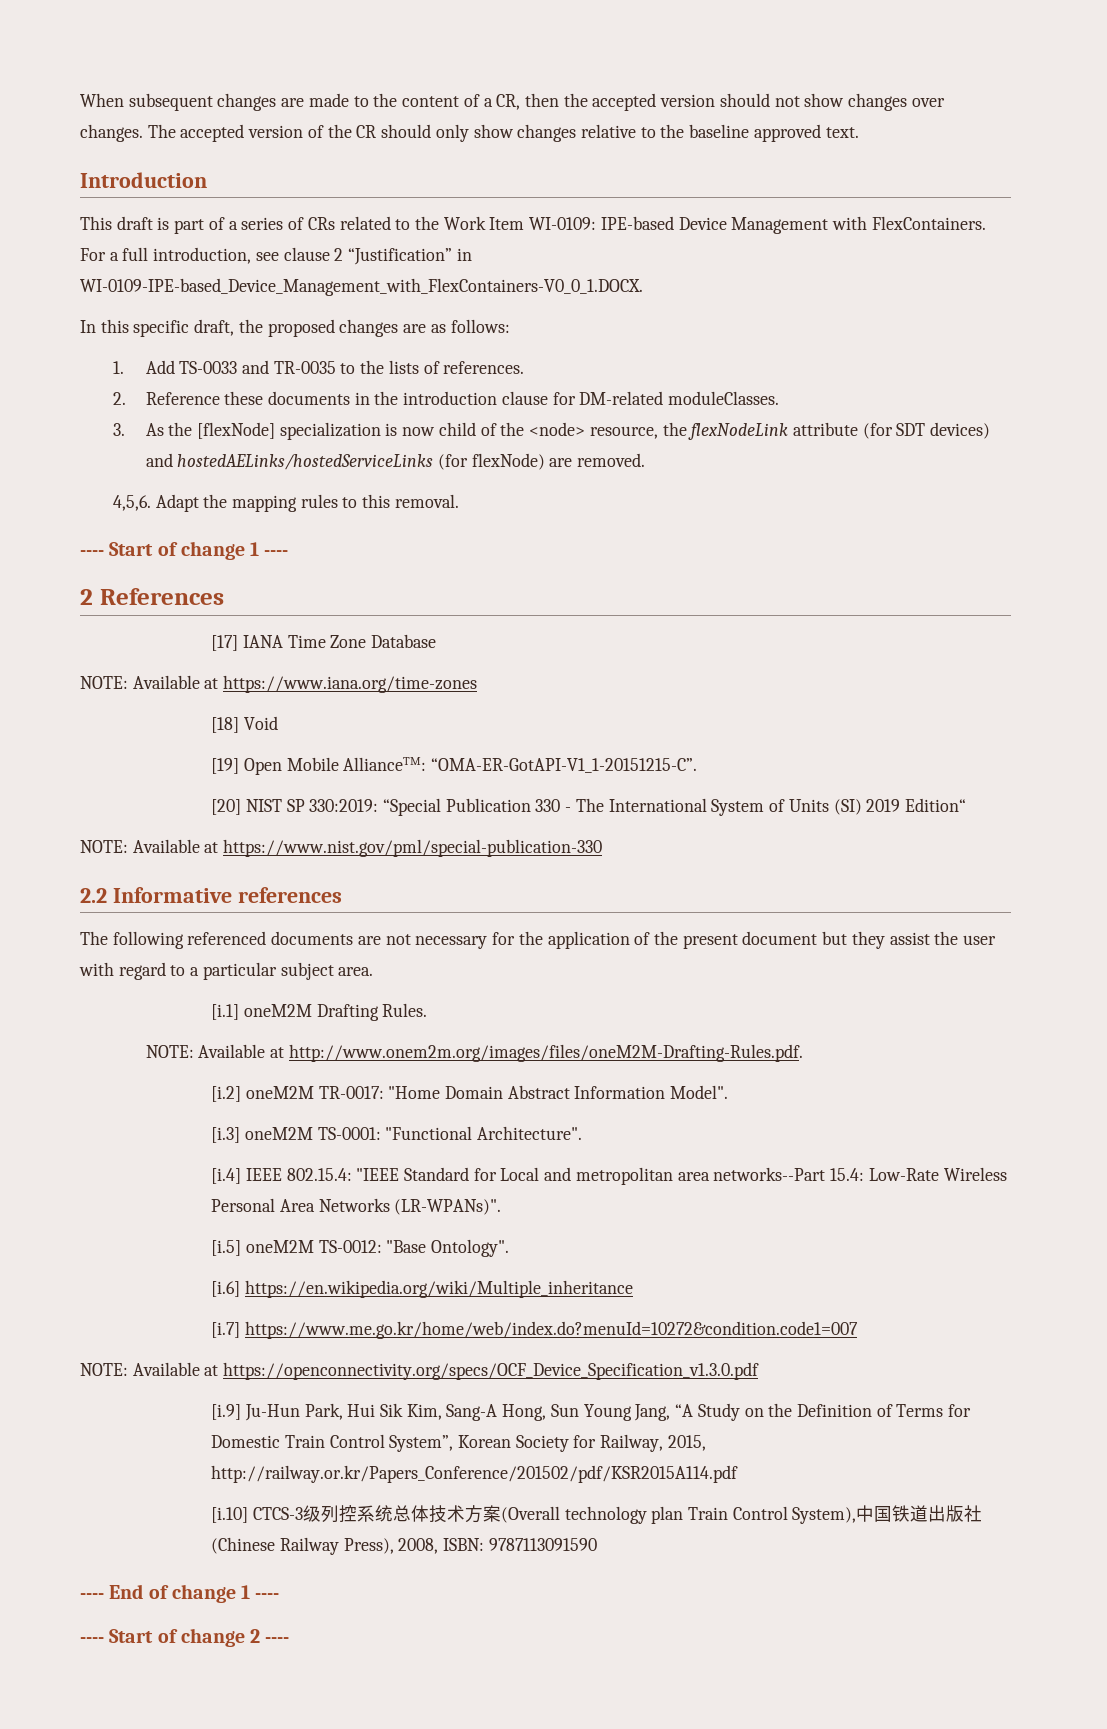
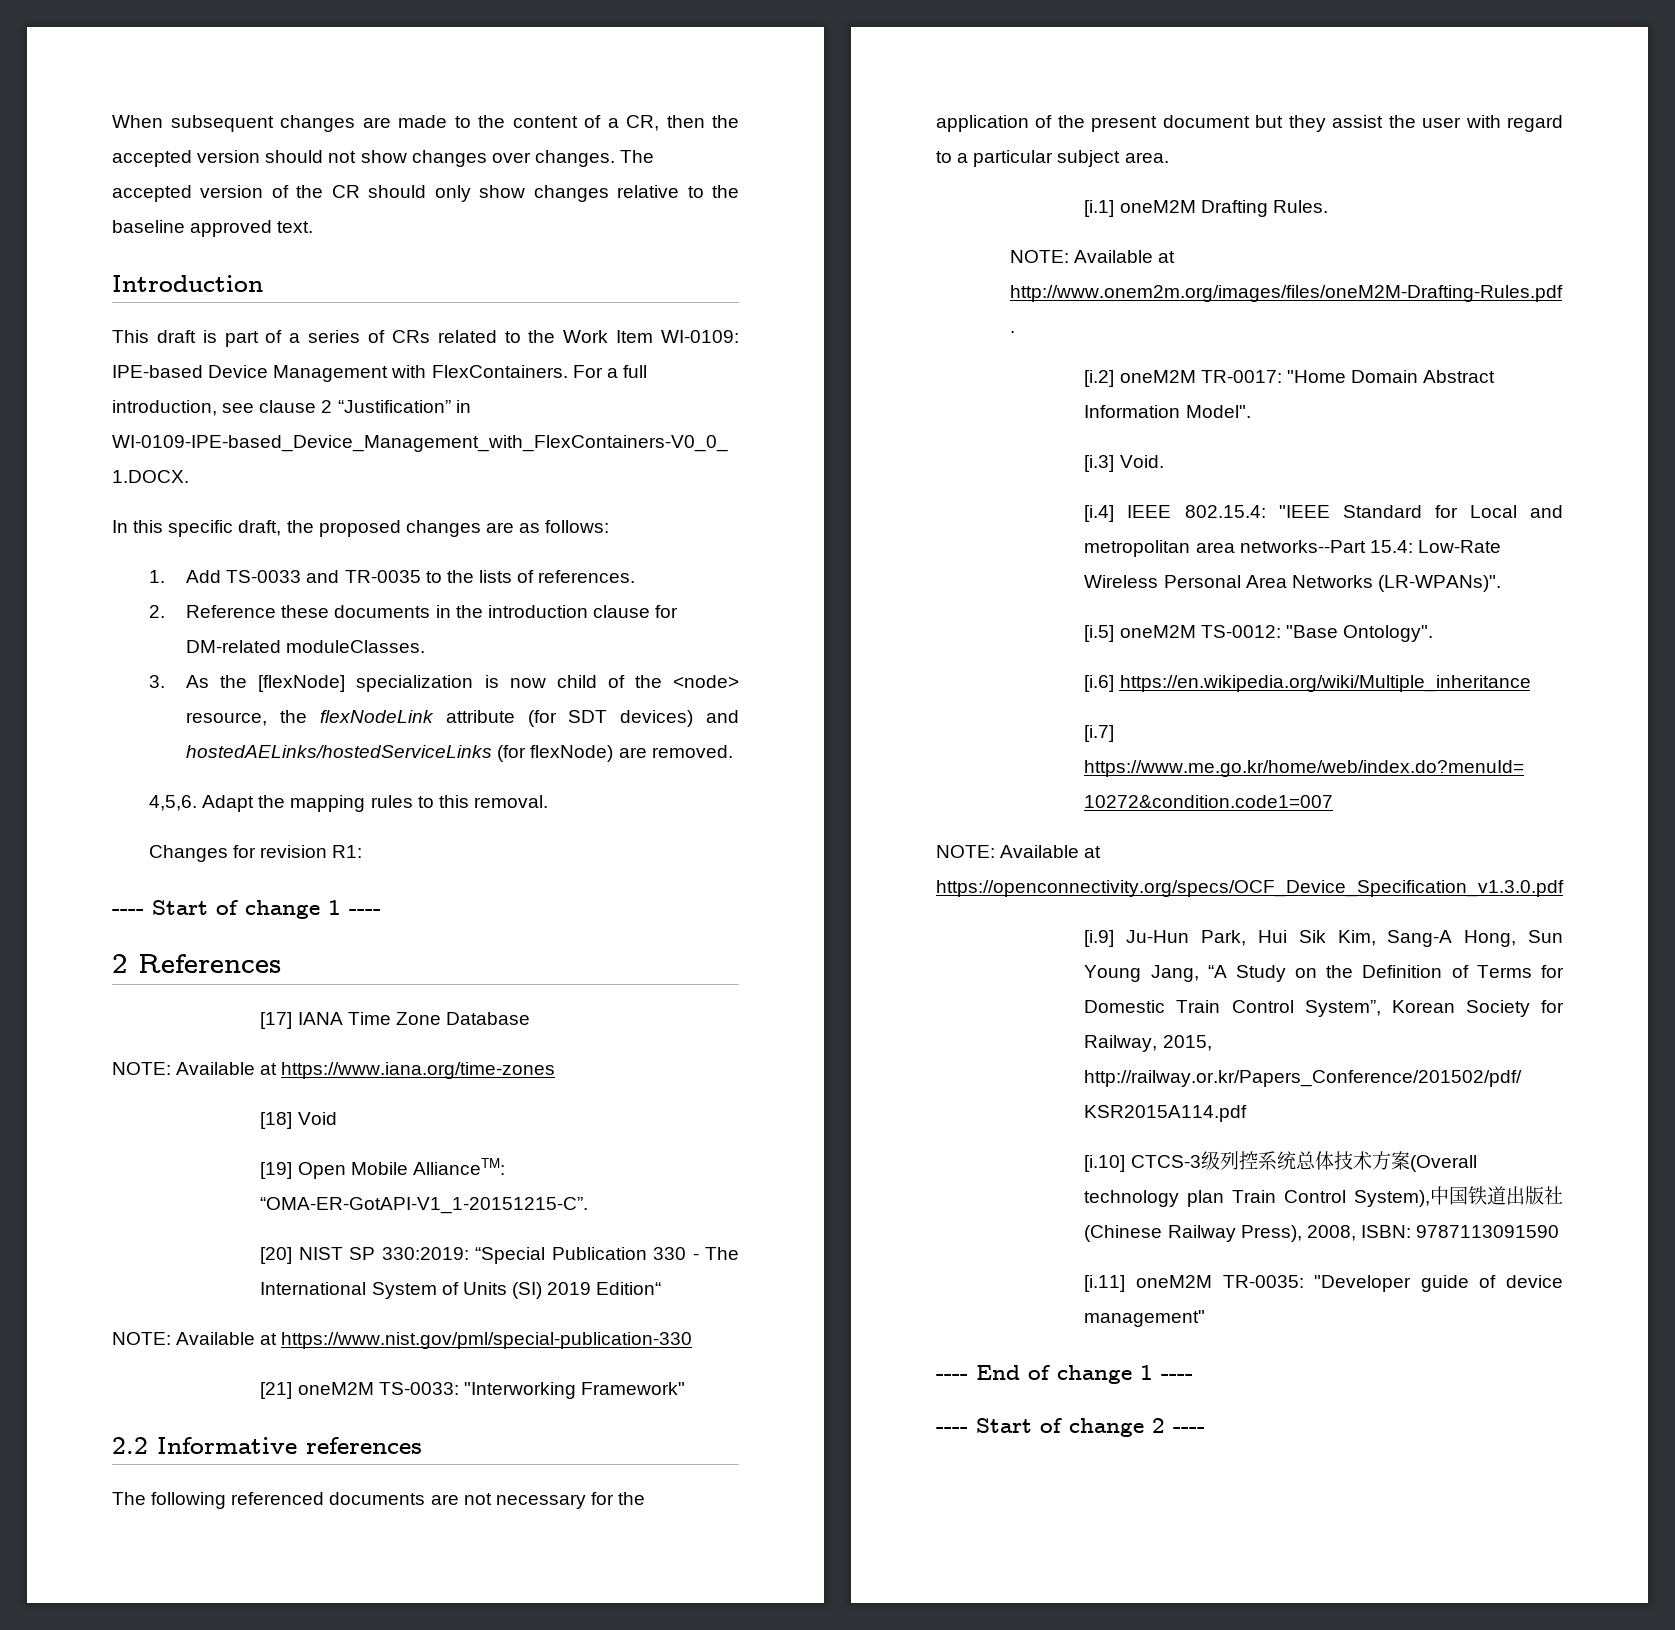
+ Changes for revision R1:
+ [21] oneM2M TS-0033: "Interworking Framework"
- [i.3] oneM2M TS-0001: "Functional Architecture".
+ [i.3] Void.
+ [i.11] oneM2M TR-0035: "Developer guide of device management"

